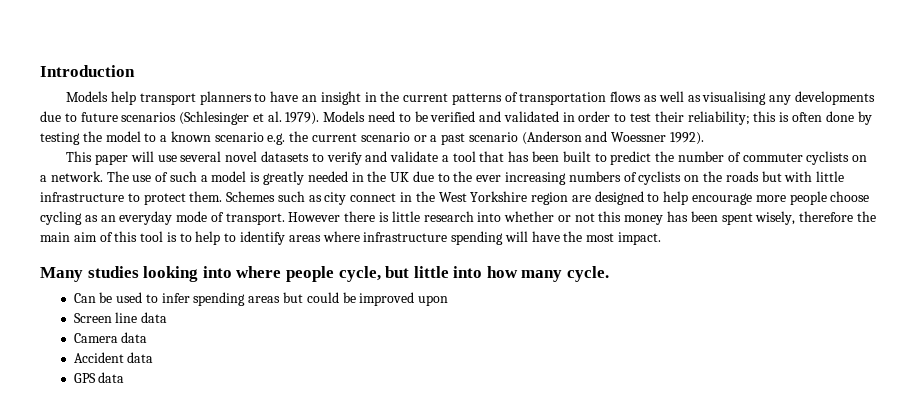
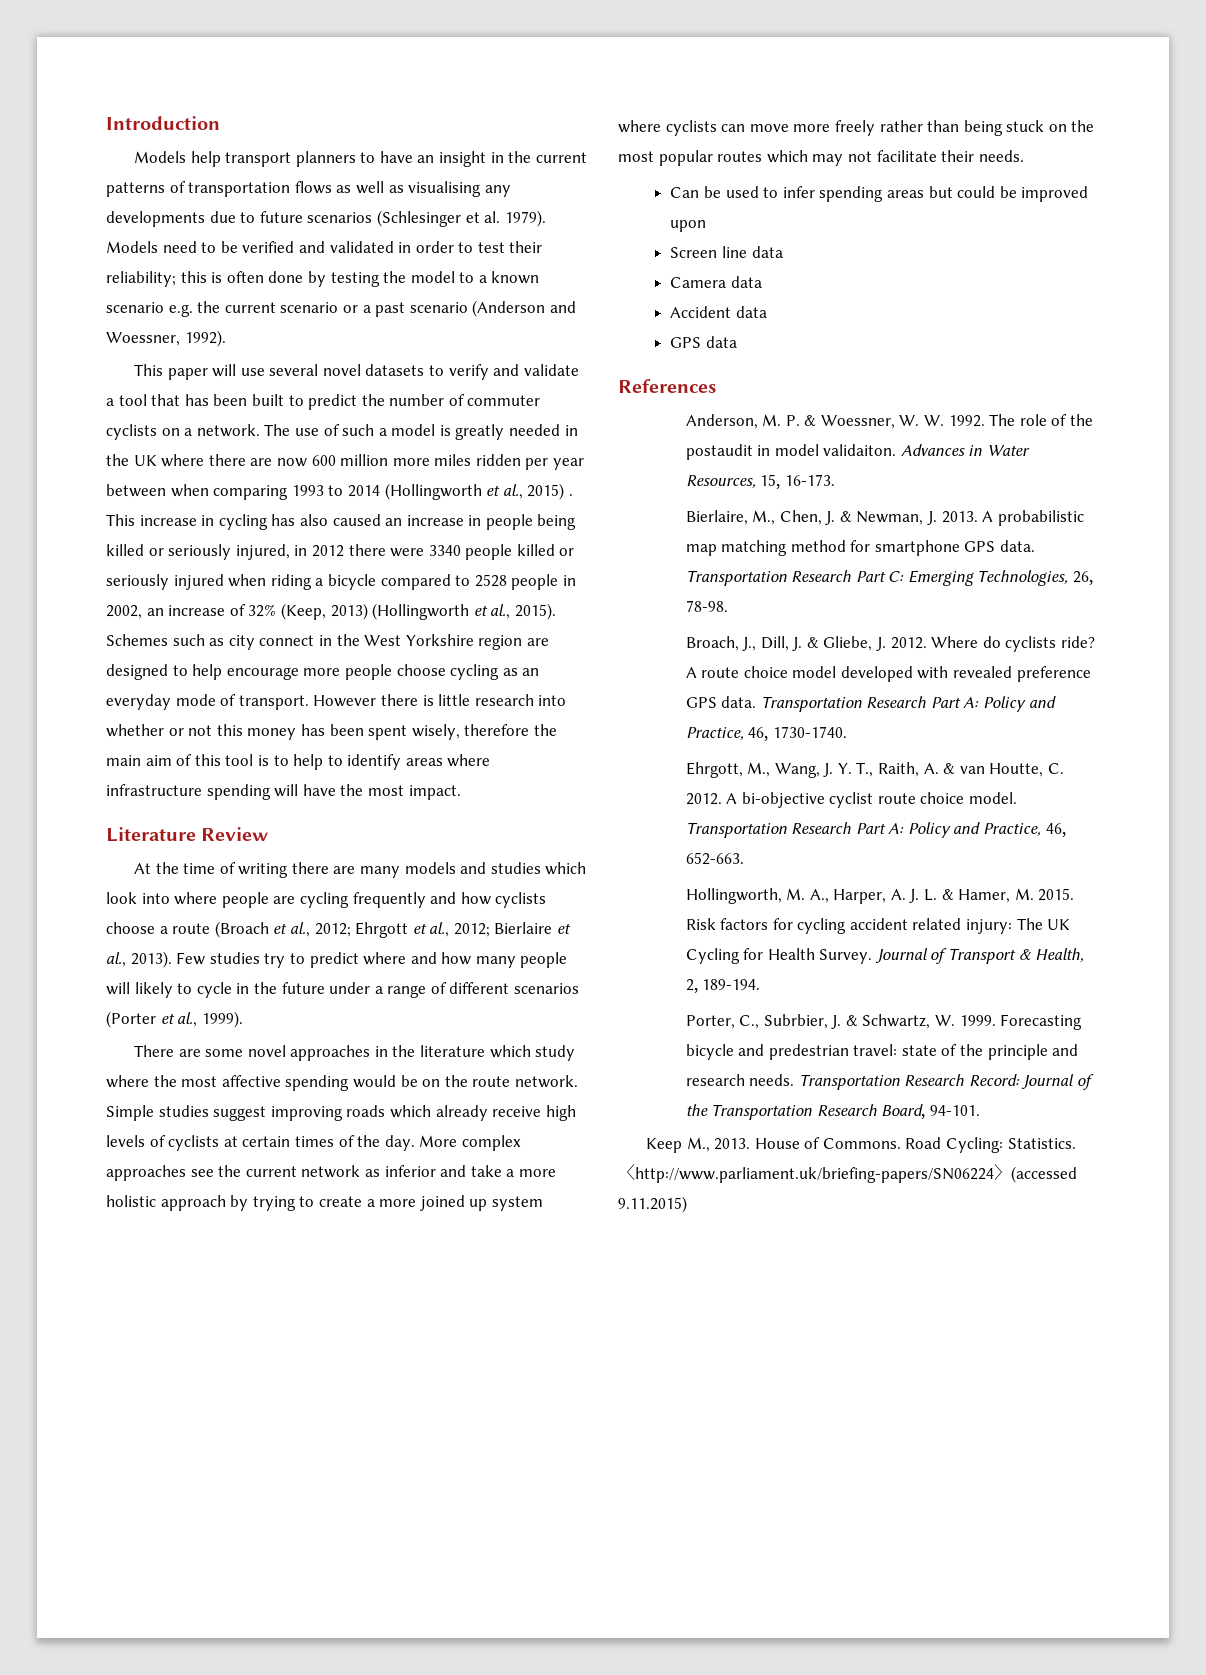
- Models need to be verified and validated in order to test their reliability; this is often done by testing the model to a known scenario e.g. the current scenario or a past scenario (Anderson and Woessner 1992).
+ Models need to be verified and validated in order to test their reliability; this is often done by testing the model to a known scenario e.g. the current scenario or a past scenario (Anderson and Woessner, 1992).
- The use of such a model is greatly needed in the UK due to the ever increasing numbers of cyclists on the roads but with little infrastructure to protect them.
+ The use of such a model is greatly needed in the UK where there are now 600 million more miles ridden per year between when comparing 1993 to 2014 (Hollingworth et al., 2015) . This increase in cycling has also caused an increase in people being killed or seriously injured, in 2012 there were 3340 people killed or seriously injured when riding a bicycle compared to 2528 people in 2002, an increase of 32% (Keep, 2013) (Hollingworth et al., 2015).
- Many studies looking into where people cycle, but little into how many cycle.
+ Literature Review
+ At the time of writing there are many models and studies which look into where people are cycling frequently and how cyclists choose a route (Broach et al., 2012; Ehrgott et al., 2012; Bierlaire et al., 2013). Few studies try to predict where and how many people will likely to cycle in the future under a range of different scenarios (Porter et al., 1999).
+ There are some novel approaches in the literature which study where the most affective spending would be on the route network. Simple studies suggest improving roads which already receive high levels of cyclists at certain times of the day. More complex approaches see the current network as inferior and take a more holistic approach by trying to create a more joined up system where cyclists can move more freely rather than being stuck on the most popular routes which may not facilitate their needs.
+ References
+ Anderson, M. P. & Woessner, W. W. 1992. The role of the postaudit in model validaiton. Advances in Water Resources, 15, 16-173.
+ Bierlaire, M., Chen, J. & Newman, J. 2013. A probabilistic map matching method for smartphone GPS data. Transportation Research Part C: Emerging Technologies, 26, 78-98.
+ Broach, J., Dill, J. & Gliebe, J. 2012. Where do cyclists ride? A route choice model developed with revealed preference GPS data. Transportation Research Part A: Policy and Practice, 46, 1730-1740.
+ Ehrgott, M., Wang, J. Y. T., Raith, A. & van Houtte, C. 2012. A bi-objective cyclist route choice model. Transportation Research Part A: Policy and Practice, 46, 652-663.
+ Hollingworth, M. A., Harper, A. J. L. & Hamer, M. 2015. Risk factors for cycling accident related injury: The UK Cycling for Health Survey. Journal of Transport & Health, 2, 189-194.
+ Porter, C., Subrbier, J. & Schwartz, W. 1999. Forecasting bicycle and predestrian travel: state of the principle and research needs. Transportation Research Record: Journal of the Transportation Research Board, 94-101.
+ Keep M., 2013. House of Commons. Road Cycling: Statistics.〈http://www.parliament.uk/briefing-papers/SN06224〉(accessed 9.11.2015)

